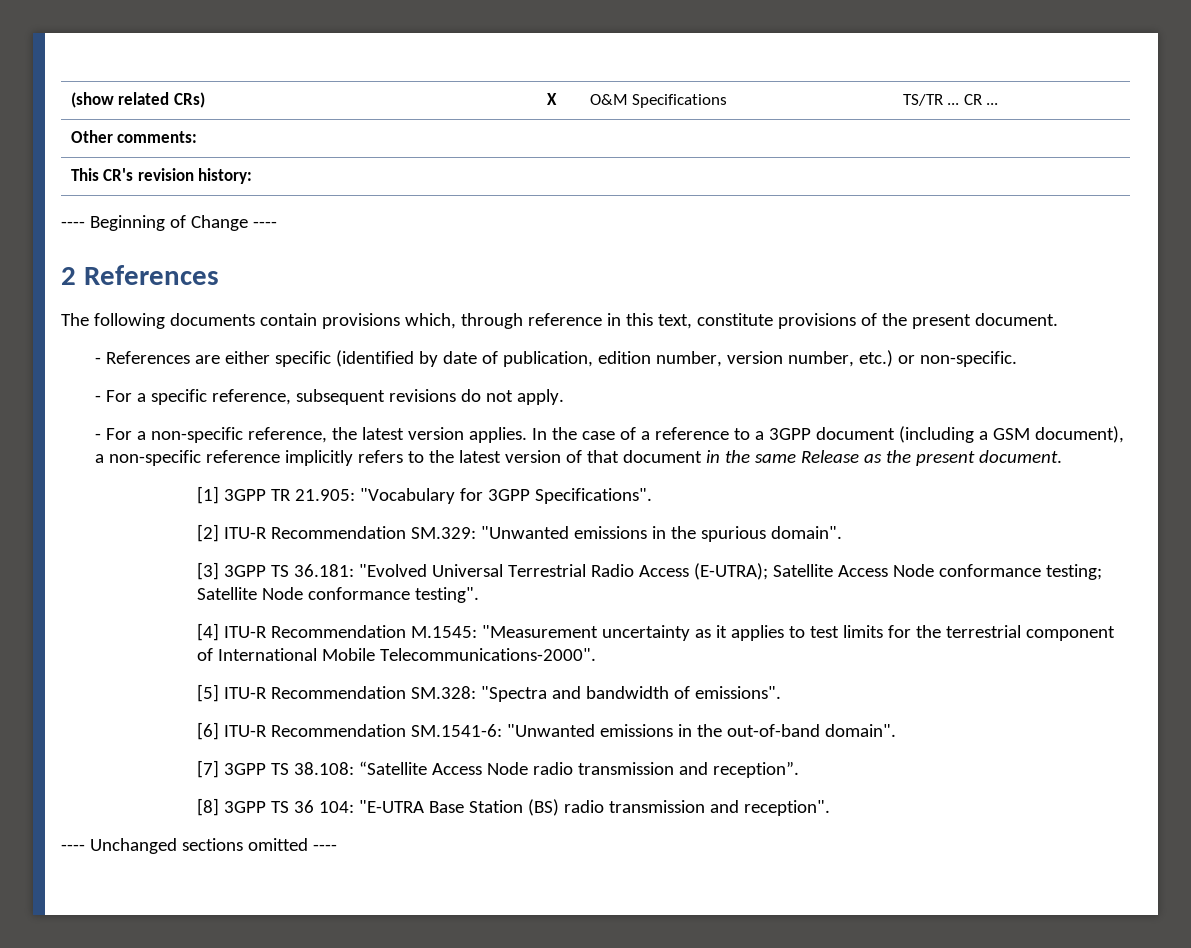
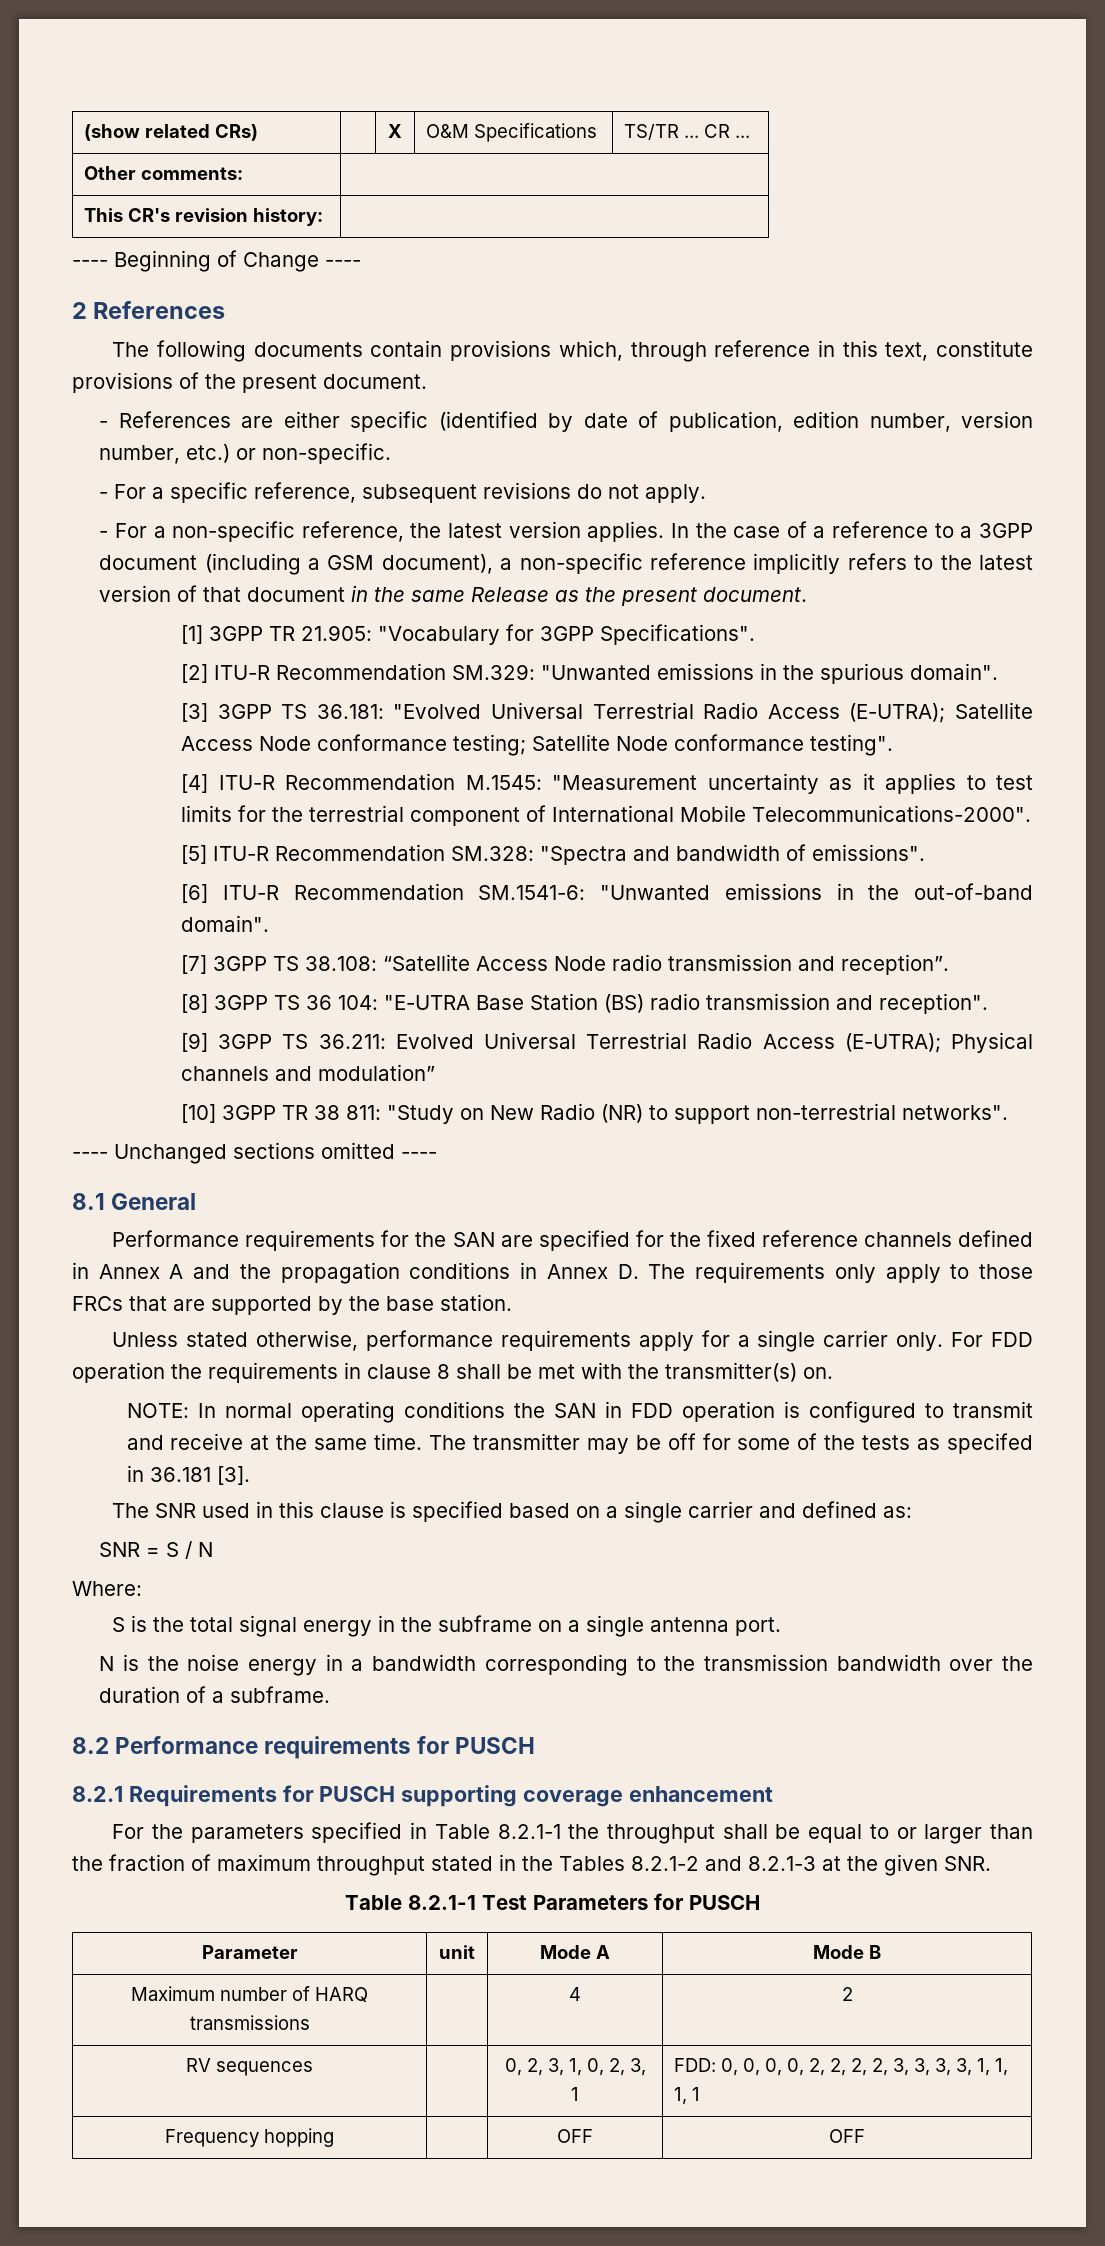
+ [9] 3GPP TS 36.211: Evolved Universal Terrestrial Radio Access (E-UTRA); Physical channels and modulation”
+ [10] 3GPP TR 38 811: "Study on New Radio (NR) to support non-terrestrial networks".
+ 8.1 General
+ Performance requirements for the SAN are specified for the fixed reference channels defined in Annex A and the propagation conditions in Annex D. The requirements only apply to those FRCs that are supported by the base station.
+ Unless stated otherwise, performance requirements apply for a single carrier only. For FDD operation the requirements in clause 8 shall be met with the transmitter(s) on.
+ NOTE: In normal operating conditions the SAN in FDD operation is configured to transmit and receive at the same time. The transmitter may be off for some of the tests as specifed in 36.181 [3].
+ The SNR used in this clause is specified based on a single carrier and defined as:
+ SNR = S / N
+ Where:
+ S is the total signal energy in the subframe on a single antenna port.
+ N is the noise energy in a bandwidth corresponding to the transmission bandwidth over the duration of a subframe.
+ 8.2 Performance requirements for PUSCH
+ 8.2.1 Requirements for PUSCH supporting coverage enhancement
+ For the parameters specified in Table 8.2.1-1 the throughput shall be equal to or larger than the fraction of maximum throughput stated in the Tables 8.2.1-2 and 8.2.1-3 at the given SNR.
+ Table 8.2.1-1 Test Parameters for PUSCH
+ Parameter | unit | Mode A | Mode B
+ Maximum number of HARQ transmissions | | 4 | 2
+ RV sequences | | 0, 2, 3, 1, 0, 2, 3, 1 | FDD: 0, 0, 0, 0, 2, 2, 2, 2, 3, 3, 3, 3, 1, 1, 1, 1
+ Frequency hopping | | OFF | OFF

